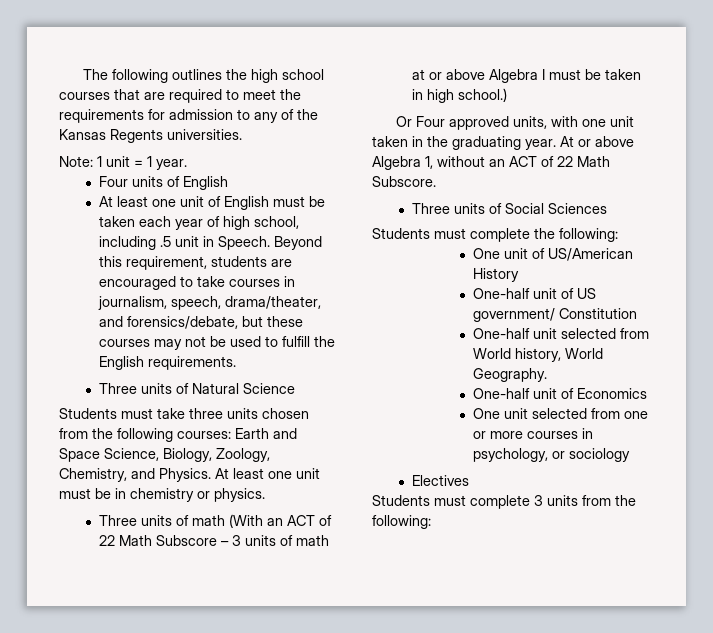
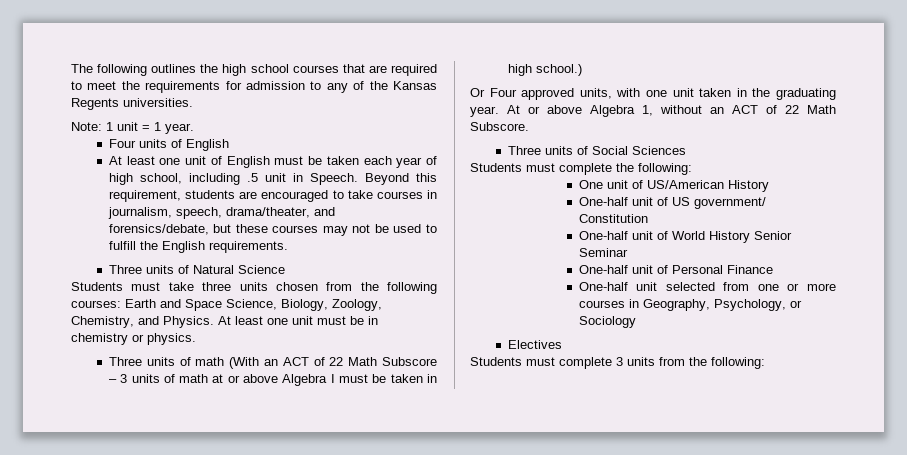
- One-half unit selected from World history, World Geography.
- One-half unit of Economics
- One unit selected from one or more courses in psychology, or sociology
+ One-half unit of World History Senior Seminar
+ One-half unit of Personal Finance
+ One-half unit selected from one or more courses in Geography, Psychology, or Sociology

